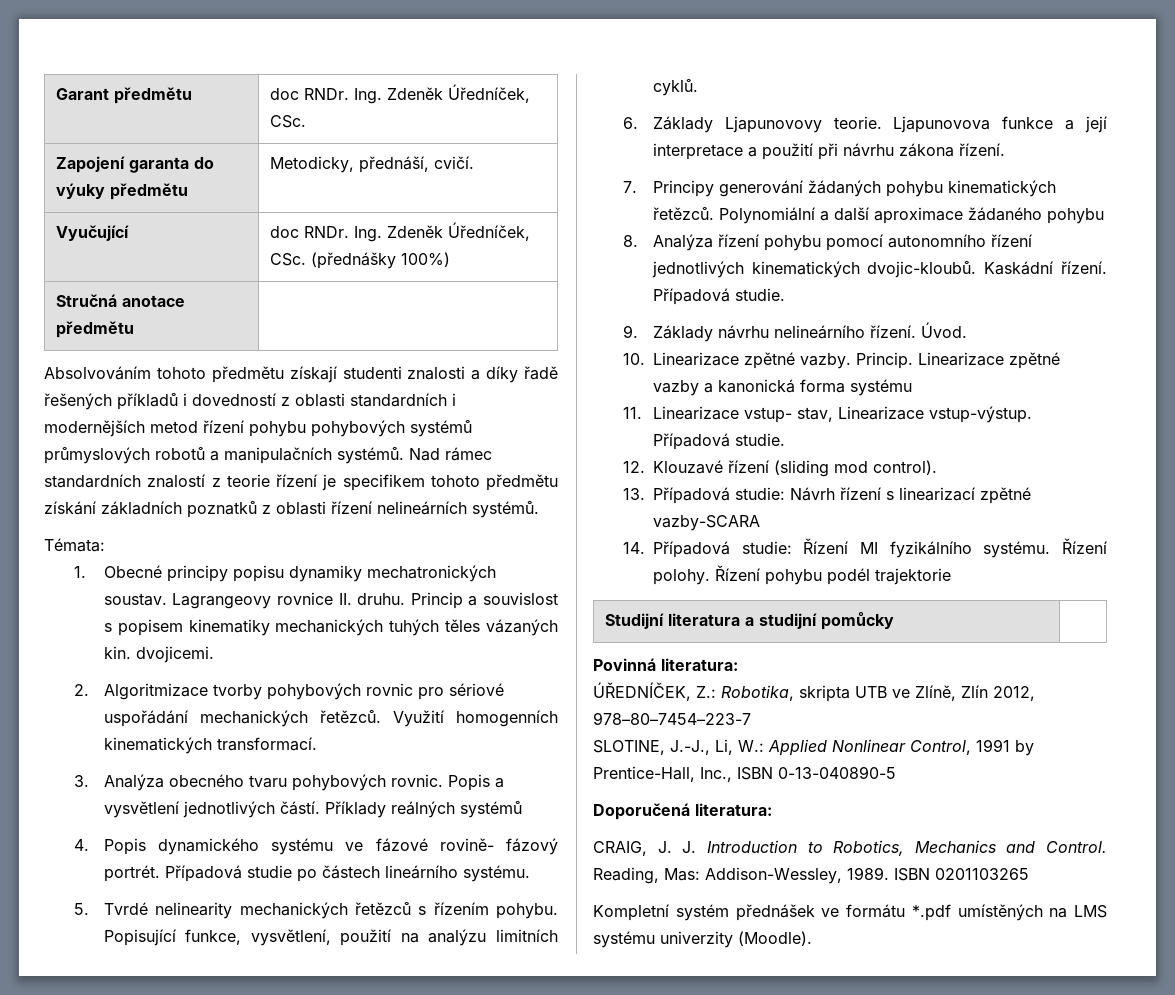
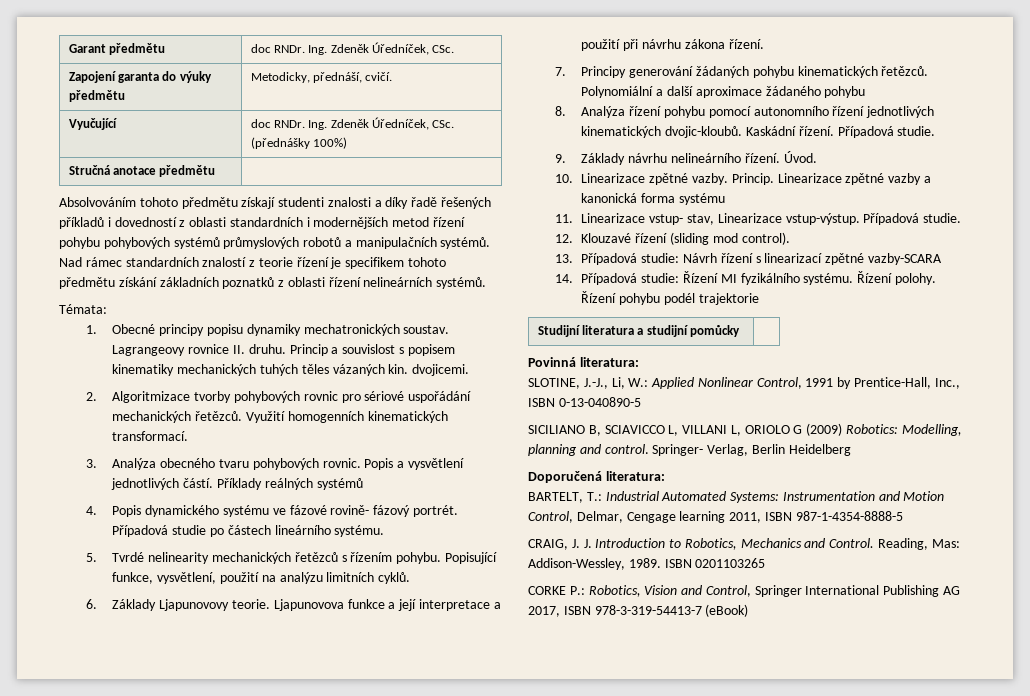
- ÚŘEDNÍČEK, Z.: Robotika, skripta UTB ve Zlíně, Zlín 2012, 978–80–7454–223-7
+ SICILIANO B, SCIAVICCO L, VILLANI L, ORIOLO G (2009) Robotics: Modelling, planning and control. Springer- Verlag, Berlin Heidelberg
  Doporučená literatura:
+ BARTELT, T.: Industrial Automated Systems: Instrumentation and Motion Control, Delmar, Cengage learning 2011, ISBN 987-1-4354-8888-5
- Kompletní systém přednášek ve formátu *.pdf umístěných na LMS systému univerzity (Moodle).
+ CORKE P.: Robotics, Vision and Control, Springer International Publishing AG 2017, ISBN 978-3-319-54413-7 (eBook)

